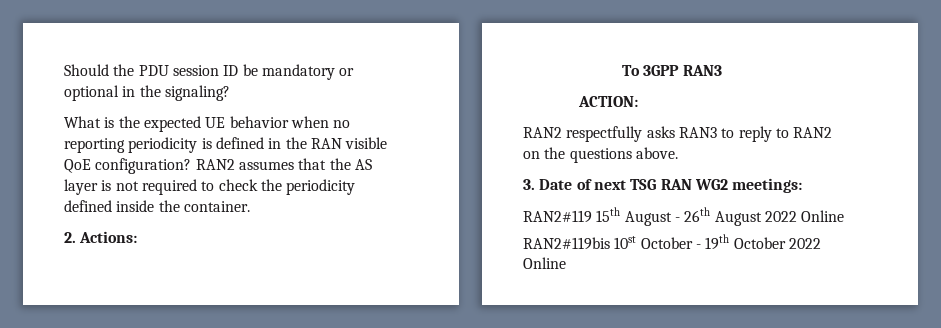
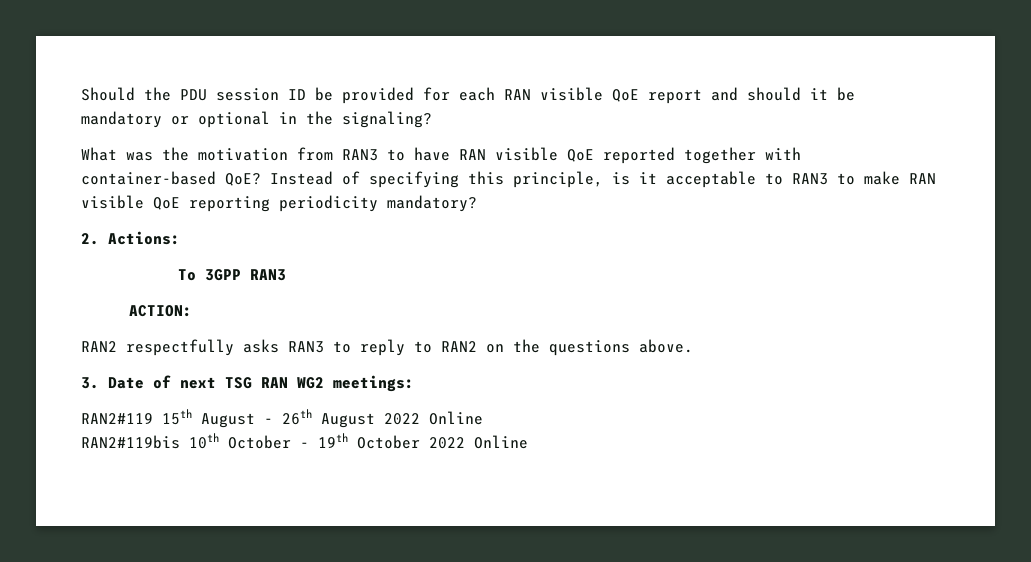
- Should the PDU session ID be mandatory or optional in the signaling?
+ Should the PDU session ID be provided for each RAN visible QoE report and should it be mandatory or optional in the signaling?
- What is the expected UE behavior when no reporting periodicity is defined in the RAN visible QoE configuration? RAN2 assumes that the AS layer is not required to check the periodicity defined inside the container.
+ What was the motivation from RAN3 to have RAN visible QoE reported together with container-based QoE? Instead of specifying this principle, is it acceptable to RAN3 to make RAN visible QoE reporting periodicity mandatory?
- RAN2#119bis 10st October - 19th October 2022 Online
+ RAN2#119bis 10th October - 19th October 2022 Online

